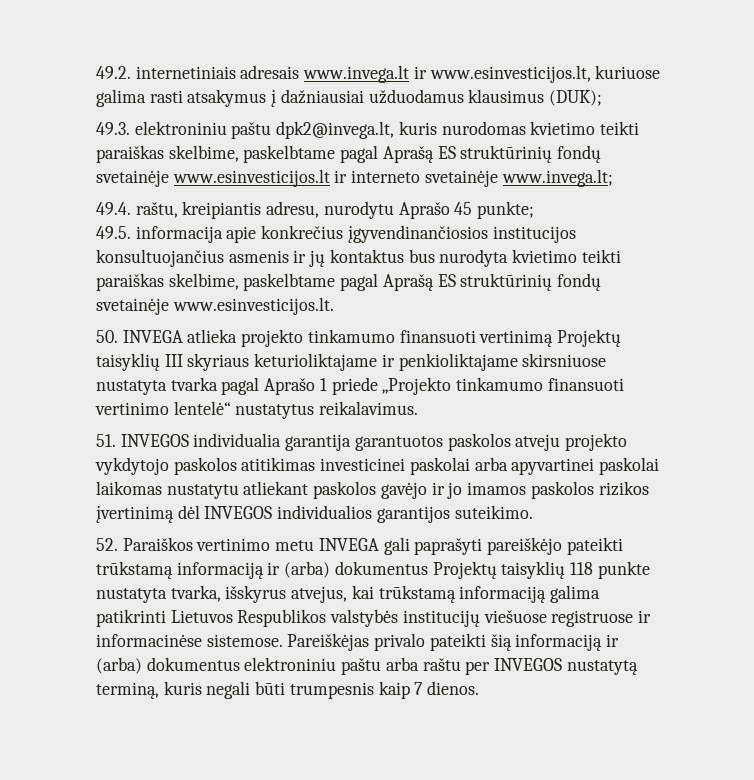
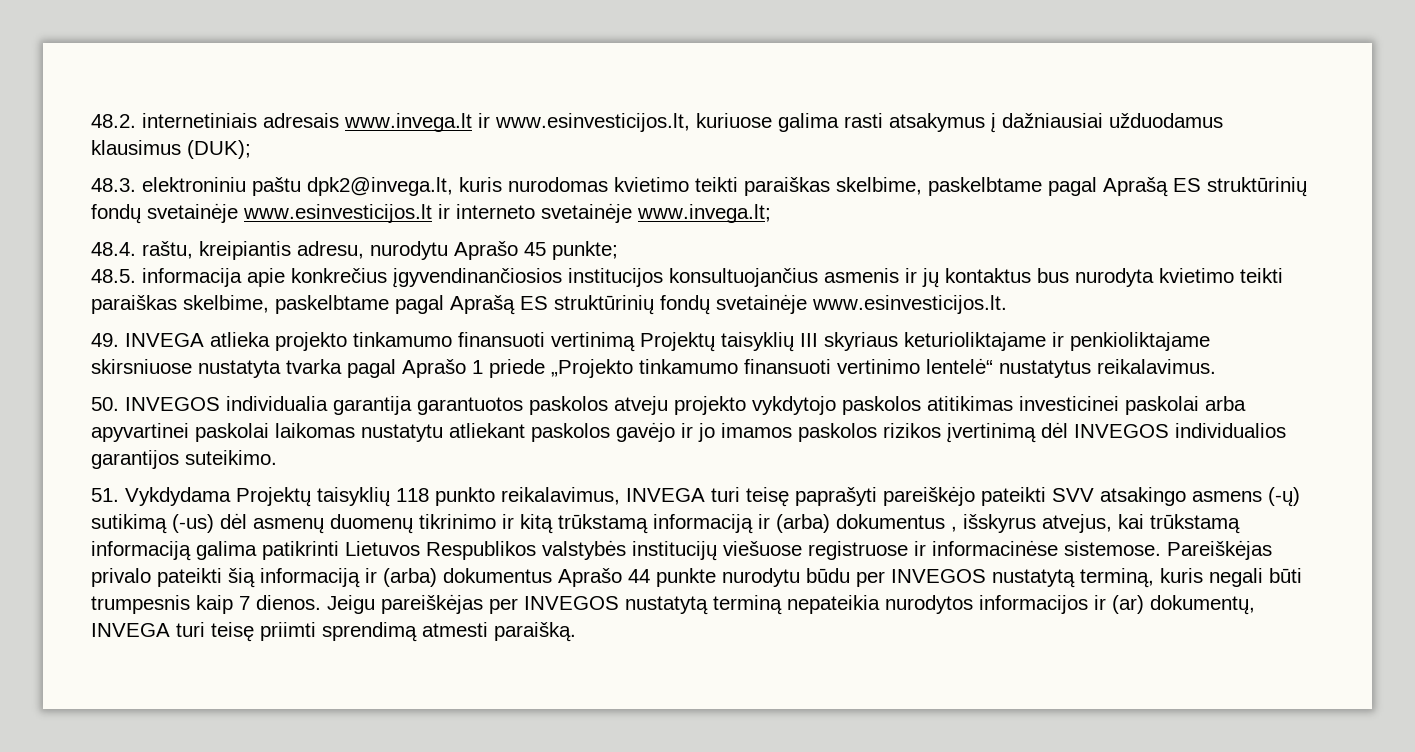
- 49.2. internetiniais adresais www.invega.lt ir www.esinvesticijos.lt, kuriuose galima rasti atsakymus į dažniausiai užduodamus klausimus (DUK);
+ 48.2. internetiniais adresais www.invega.lt ir www.esinvesticijos.lt, kuriuose galima rasti atsakymus į dažniausiai užduodamus klausimus (DUK);
- 49.3. elektroniniu paštu dpk2@invega.lt, kuris nurodomas kvietimo teikti paraiškas skelbime, paskelbtame pagal Aprašą ES struktūrinių fondų svetainėje www.esinvesticijos.lt ir interneto svetainėje www.invega.lt;
+ 48.3. elektroniniu paštu dpk2@invega.lt, kuris nurodomas kvietimo teikti paraiškas skelbime, paskelbtame pagal Aprašą ES struktūrinių fondų svetainėje www.esinvesticijos.lt ir interneto svetainėje www.invega.lt;
- 49.4. raštu, kreipiantis adresu, nurodytu Aprašo 45 punkte;
+ 48.4. raštu, kreipiantis adresu, nurodytu Aprašo 45 punkte;
- 49.5. informacija apie konkrečius įgyvendinančiosios institucijos konsultuojančius asmenis ir jų kontaktus bus nurodyta kvietimo teikti paraiškas skelbime, paskelbtame pagal Aprašą ES struktūrinių fondų svetainėje www.esinvesticijos.lt.
+ 48.5. informacija apie konkrečius įgyvendinančiosios institucijos konsultuojančius asmenis ir jų kontaktus bus nurodyta kvietimo teikti paraiškas skelbime, paskelbtame pagal Aprašą ES struktūrinių fondų svetainėje www.esinvesticijos.lt.
- 50. INVEGA atlieka projekto tinkamumo finansuoti vertinimą Projektų taisyklių III skyriaus keturioliktajame ir penkioliktajame skirsniuose nustatyta tvarka pagal Aprašo 1 priede „Projekto tinkamumo finansuoti vertinimo lentelė“ nustatytus reikalavimus.
+ 49. INVEGA atlieka projekto tinkamumo finansuoti vertinimą Projektų taisyklių III skyriaus keturioliktajame ir penkioliktajame skirsniuose nustatyta tvarka pagal Aprašo 1 priede „Projekto tinkamumo finansuoti vertinimo lentelė“ nustatytus reikalavimus.
- 51. INVEGOS individualia garantija garantuotos paskolos atveju projekto vykdytojo paskolos atitikimas investicinei paskolai arba apyvartinei paskolai laikomas nustatytu atliekant paskolos gavėjo ir jo imamos paskolos rizikos įvertinimą dėl INVEGOS individualios garantijos suteikimo.
+ 50. INVEGOS individualia garantija garantuotos paskolos atveju projekto vykdytojo paskolos atitikimas investicinei paskolai arba apyvartinei paskolai laikomas nustatytu atliekant paskolos gavėjo ir jo imamos paskolos rizikos įvertinimą dėl INVEGOS individualios garantijos suteikimo.
- 52. Paraiškos vertinimo metu INVEGA gali paprašyti pareiškėjo pateikti trūkstamą informaciją ir (arba) dokumentus Projektų taisyklių 118 punkte nustatyta tvarka, išskyrus atvejus, kai trūkstamą informaciją galima patikrinti Lietuvos Respublikos valstybės institucijų viešuose registruose ir informacinėse sistemose.
+ 51. Vykdydama Projektų taisyklių 118 punkto reikalavimus, INVEGA turi teisę paprašyti pareiškėjo pateikti SVV atsakingo asmens (-ų) sutikimą (-us) dėl asmenų duomenų tikrinimo ir kitą trūkstamą informaciją ir (arba) dokumentus , išskyrus atvejus, kai trūkstamą informaciją galima patikrinti Lietuvos Respublikos valstybės institucijų viešuose registruose ir informacinėse sistemose.
- Pareiškėjas privalo pateikti šią informaciją ir (arba) dokumentus elektroniniu paštu arba raštu per INVEGOS nustatytą terminą, kuris negali būti trumpesnis kaip 7 dienos.
+ Pareiškėjas privalo pateikti šią informaciją ir (arba) dokumentus Aprašo 44 punkte nurodytu būdu per INVEGOS nustatytą terminą, kuris negali būti trumpesnis kaip 7 dienos.
+ Jeigu pareiškėjas per INVEGOS nustatytą terminą nepateikia nurodytos informacijos ir (ar) dokumentų, INVEGA turi teisę priimti sprendimą atmesti paraišką.

